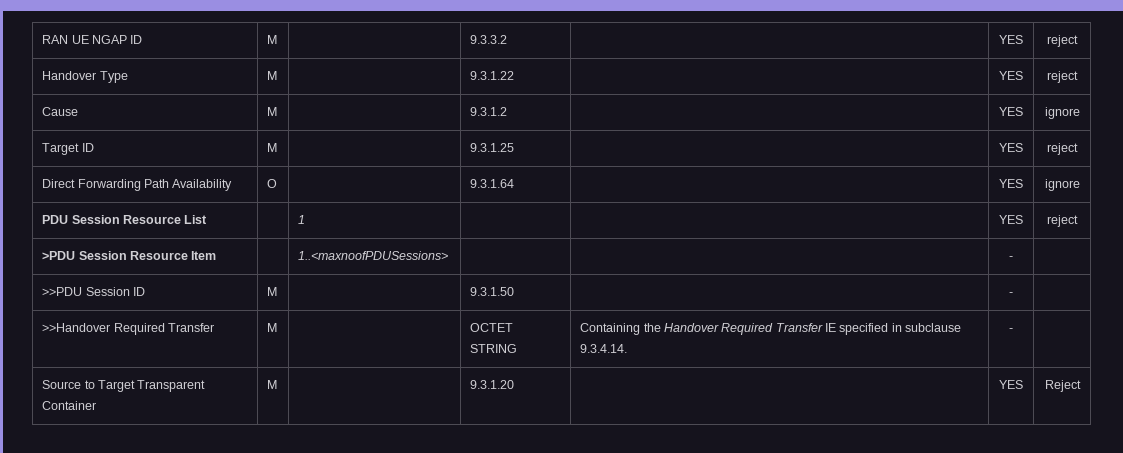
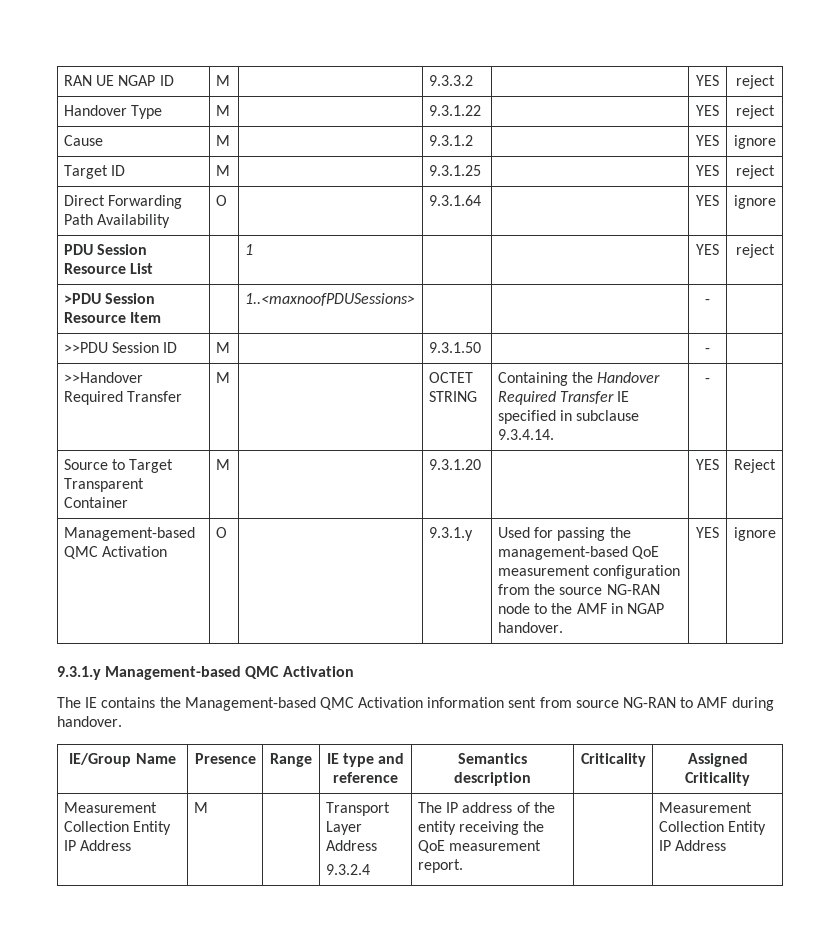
+ Management-based QMC Activation | O | | 9.3.1.y | Used for passing the management-based QoE measurement configuration from the source NG-RAN node to the AMF in NGAP handover. | YES | ignore
+ 9.3.1.y Management-based QMC Activation
+ The IE contains the Management-based QMC Activation information sent from source NG-RAN to AMF during handover.
+ IE/Group Name | Presence | Range | IE type and reference | Semantics description | Criticality | Assigned Criticality
+ Measurement Collection Entity IP Address | M | | Transport Layer Address
+ 9.3.2.4 | The IP address of the entity receiving the QoE measurement report. | | Measurement Collection Entity IP Address

